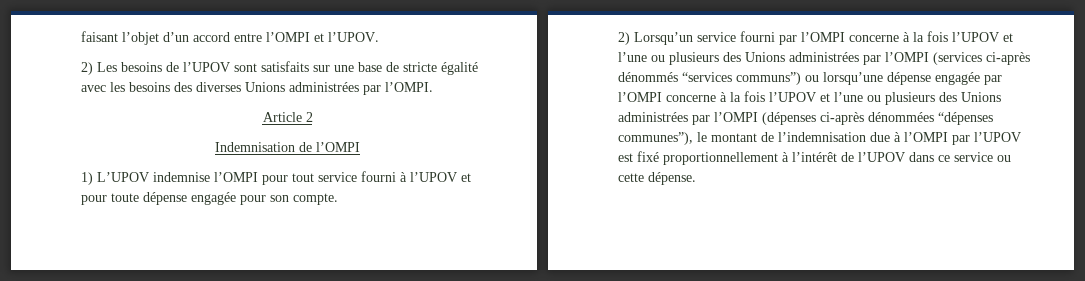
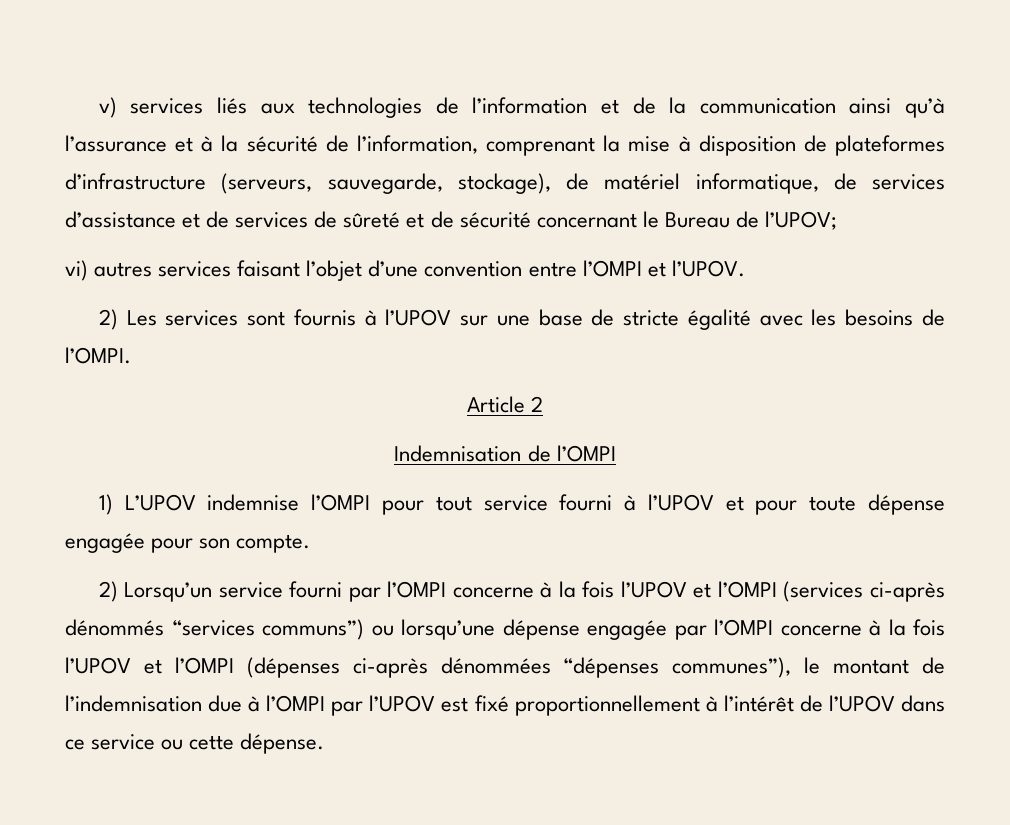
- faisant l’objet d’un accord entre l’OMPI et l’UPOV.
+ v) services liés aux technologies de l’information et de la communication ainsi qu’à l’assurance et à la sécurité de l’information, comprenant la mise à disposition de plateformes d’infrastructure (serveurs, sauvegarde, stockage), de matériel informatique, de services d’assistance et de services de sûreté et de sécurité concernant le Bureau de l’UPOV;
+ vi) autres services faisant l’objet d’une convention entre l’OMPI et l’UPOV.
- 2) Les besoins de l’UPOV sont satisfaits sur une base de stricte égalité avec les besoins des diverses Unions administrées par l’OMPI.
+ 2) Les services sont fournis à l’UPOV sur une base de stricte égalité avec les besoins de l’OMPI.
- 2) Lorsqu’un service fourni par l’OMPI concerne à la fois l’UPOV et l’une ou plusieurs des Unions administrées par l’OMPI (services ci-après dénommés “services communs”) ou lorsqu’une dépense engagée par l’OMPI concerne à la fois l’UPOV et l’une ou plusieurs des Unions administrées par l’OMPI (dépenses ci-après dénommées “dépenses communes”), le montant de l’indemnisation due à l’OMPI par l’UPOV est fixé proportionnellement à l’intérêt de l’UPOV dans ce service ou cette dépense.
+ 2) Lorsqu’un service fourni par l’OMPI concerne à la fois l’UPOV et l’OMPI (services ci-après dénommés “services communs”) ou lorsqu’une dépense engagée par l’OMPI concerne à la fois l’UPOV et l’OMPI (dépenses ci-après dénommées “dépenses communes”), le montant de l’indemnisation due à l’OMPI par l’UPOV est fixé proportionnellement à l’intérêt de l’UPOV dans ce service ou cette dépense.

